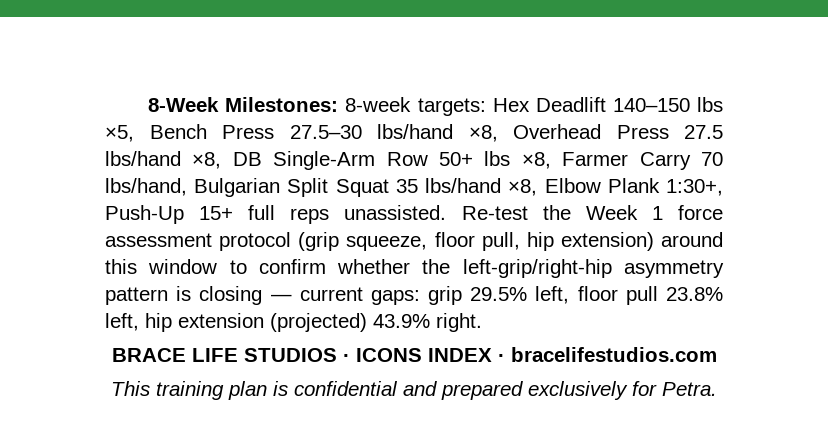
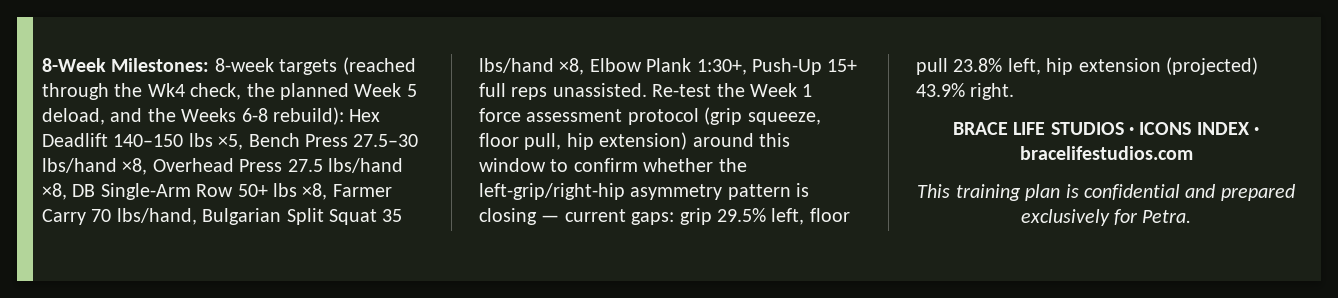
- 8-Week Milestones: 8-week targets: Hex Deadlift 140–150 lbs ×5, Bench Press 27.5–30 lbs/hand ×8, Overhead Press 27.5 lbs/hand ×8, DB Single-Arm Row 50+ lbs ×8, Farmer Carry 70 lbs/hand, Bulgarian Split Squat 35 lbs/hand ×8, Elbow Plank 1:30+, Push-Up 15+ full reps unassisted.
+ 8-Week Milestones: 8-week targets (reached through the Wk4 check, the planned Week 5 deload, and the Weeks 6-8 rebuild): Hex Deadlift 140–150 lbs ×5, Bench Press 27.5–30 lbs/hand ×8, Overhead Press 27.5 lbs/hand ×8, DB Single-Arm Row 50+ lbs ×8, Farmer Carry 70 lbs/hand, Bulgarian Split Squat 35 lbs/hand ×8, Elbow Plank 1:30+, Push-Up 15+ full reps unassisted.

